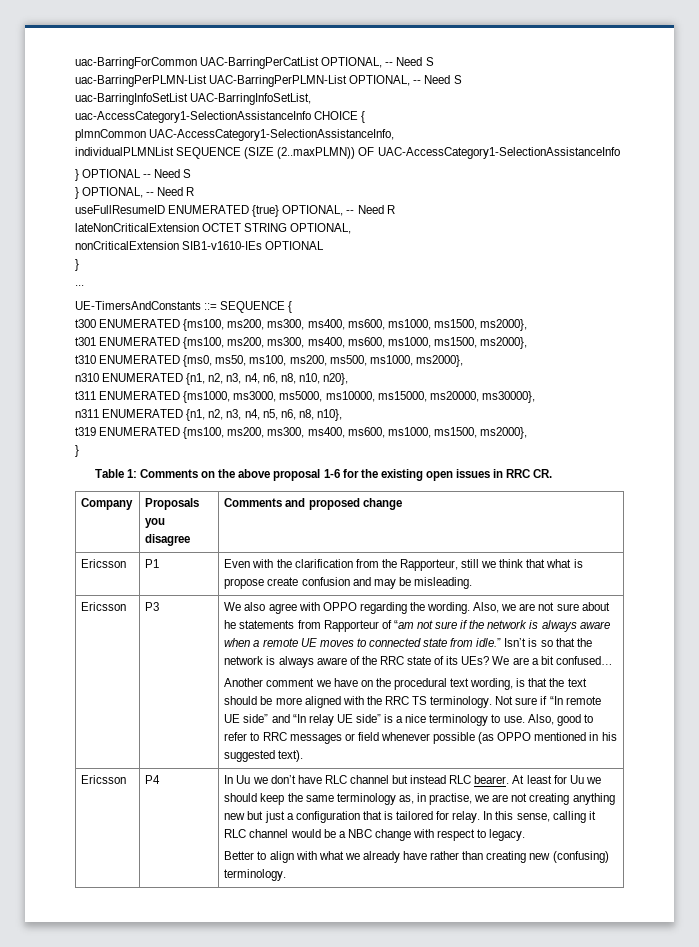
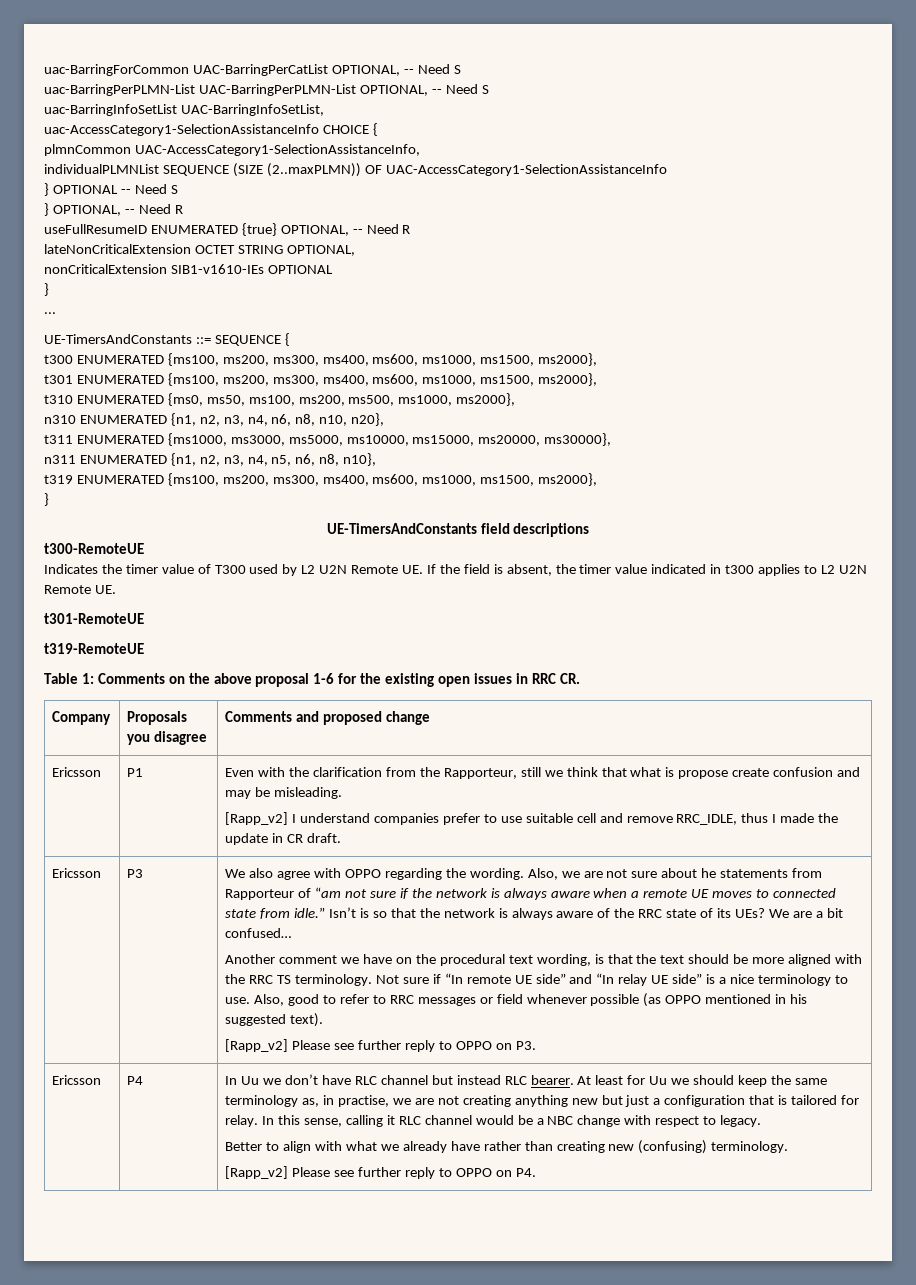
+ UE-TimersAndConstants field descriptions
+ t300-RemoteUE
+ Indicates the timer value of T300 used by L2 U2N Remote UE. If the field is absent, the timer value indicated in t300 applies to L2 U2N Remote UE.
+ t301-RemoteUE
+ t319-RemoteUE
+ [Rapp_v2] I understand companies prefer to use suitable cell and remove RRC_IDLE, thus I made the update in CR draft.
+ [Rapp_v2] Please see further reply to OPPO on P3.
+ [Rapp_v2] Please see further reply to OPPO on P4.

